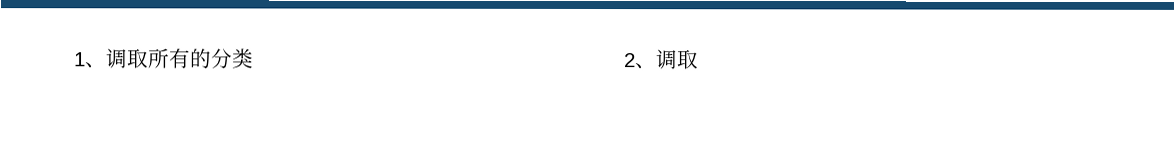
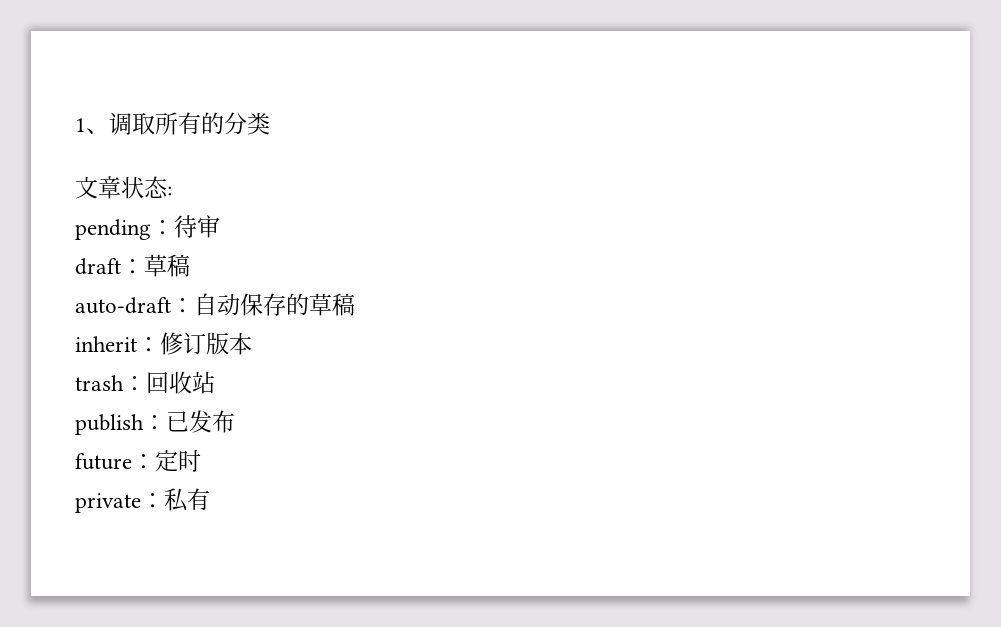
- 2、调取
+ 文章状态:
+ pending：待审
+ draft：草稿
+ auto-draft：自动保存的草稿
+ inherit：修订版本
+ trash：回收站
+ publish：已发布
+ future：定时
+ private：私有

